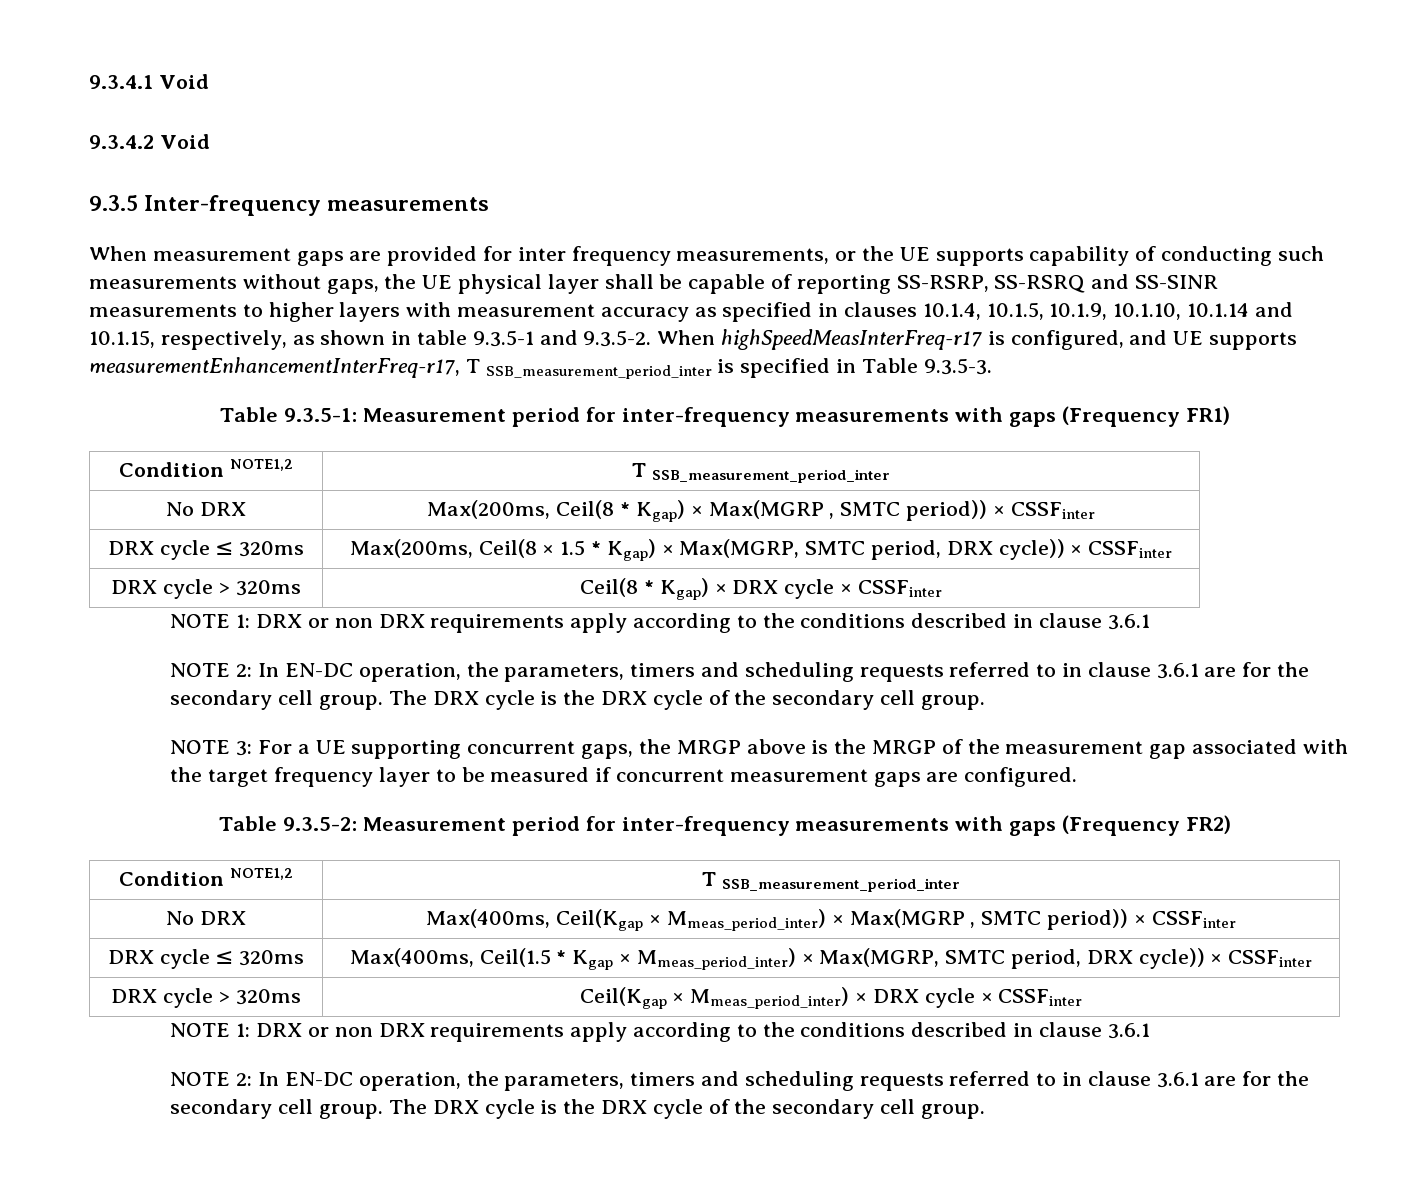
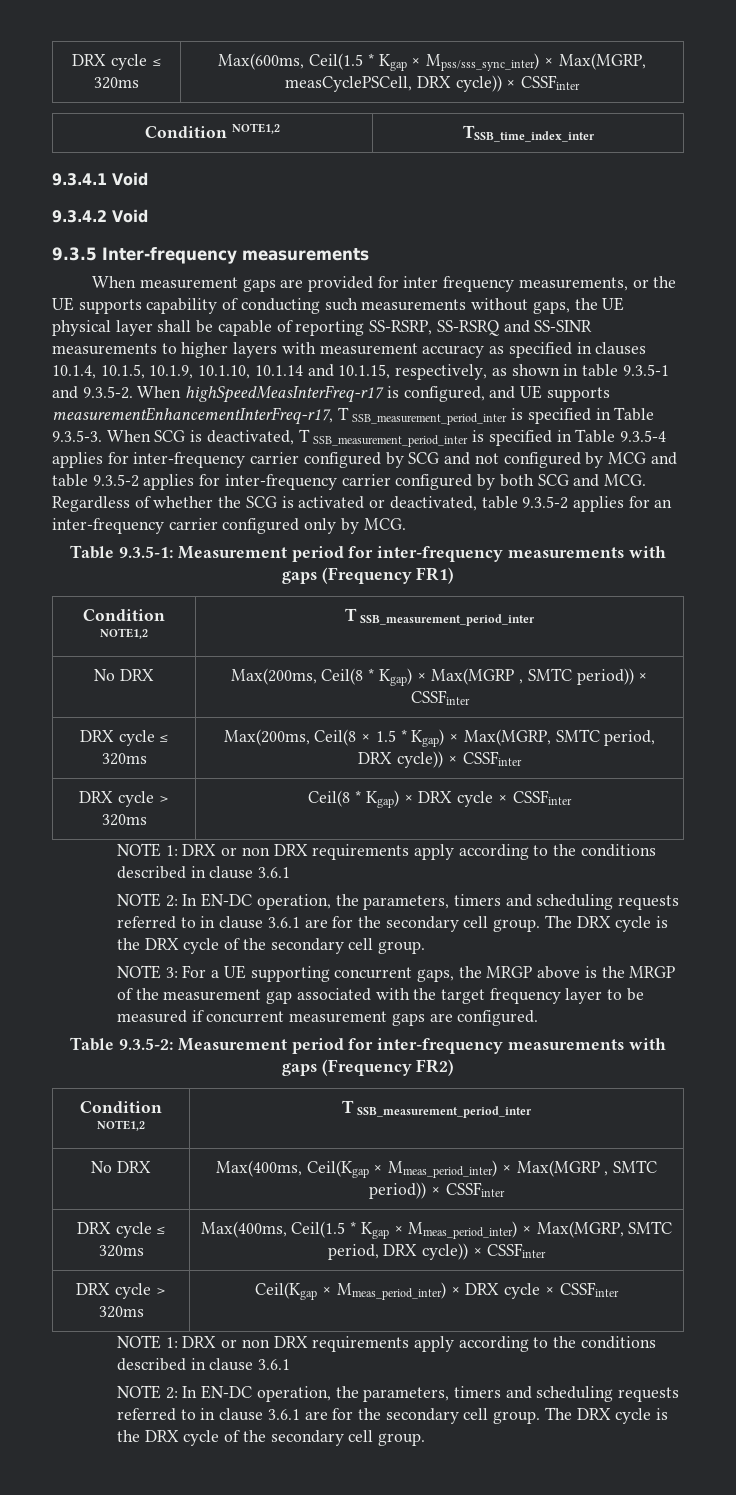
+ DRX cycle ≤ 320ms | Max(600ms, Ceil(1.5 * Kgap × Mpss/sss_sync_inter) × Max(MGRP, measCyclePSCell, DRX cycle)) × CSSFinter
+ Condition NOTE1,2 | TSSB_time_index_inter
- When measurement gaps are provided for inter frequency measurements, or the UE supports capability of conducting such measurements without gaps, the UE physical layer shall be capable of reporting SS-RSRP, SS-RSRQ and SS-SINR measurements to higher layers with measurement accuracy as specified in clauses 10.1.4, 10.1.5, 10.1.9, 10.1.10, 10.1.14 and 10.1.15, respectively, as shown in table 9.3.5-1 and 9.3.5-2. When highSpeedMeasInterFreq-r17 is configured, and UE supports measurementEnhancementInterFreq-r17, T SSB_measurement_period_inter is specified in Table 9.3.5-3.
+ When measurement gaps are provided for inter frequency measurements, or the UE supports capability of conducting such measurements without gaps, the UE physical layer shall be capable of reporting SS-RSRP, SS-RSRQ and SS-SINR measurements to higher layers with measurement accuracy as specified in clauses 10.1.4, 10.1.5, 10.1.9, 10.1.10, 10.1.14 and 10.1.15, respectively, as shown in table 9.3.5-1 and 9.3.5-2. When highSpeedMeasInterFreq-r17 is configured, and UE supports measurementEnhancementInterFreq-r17, T SSB_measurement_period_inter is specified in Table 9.3.5-3. When SCG is deactivated, T SSB_measurement_period_inter is specified in Table 9.3.5-4 applies for inter-frequency carrier configured by SCG and not configured by MCG and table 9.3.5-2 applies for inter-frequency carrier configured by both SCG and MCG. Regardless of whether the SCG is activated or deactivated, table 9.3.5-2 applies for an inter-frequency carrier configured only by MCG.

